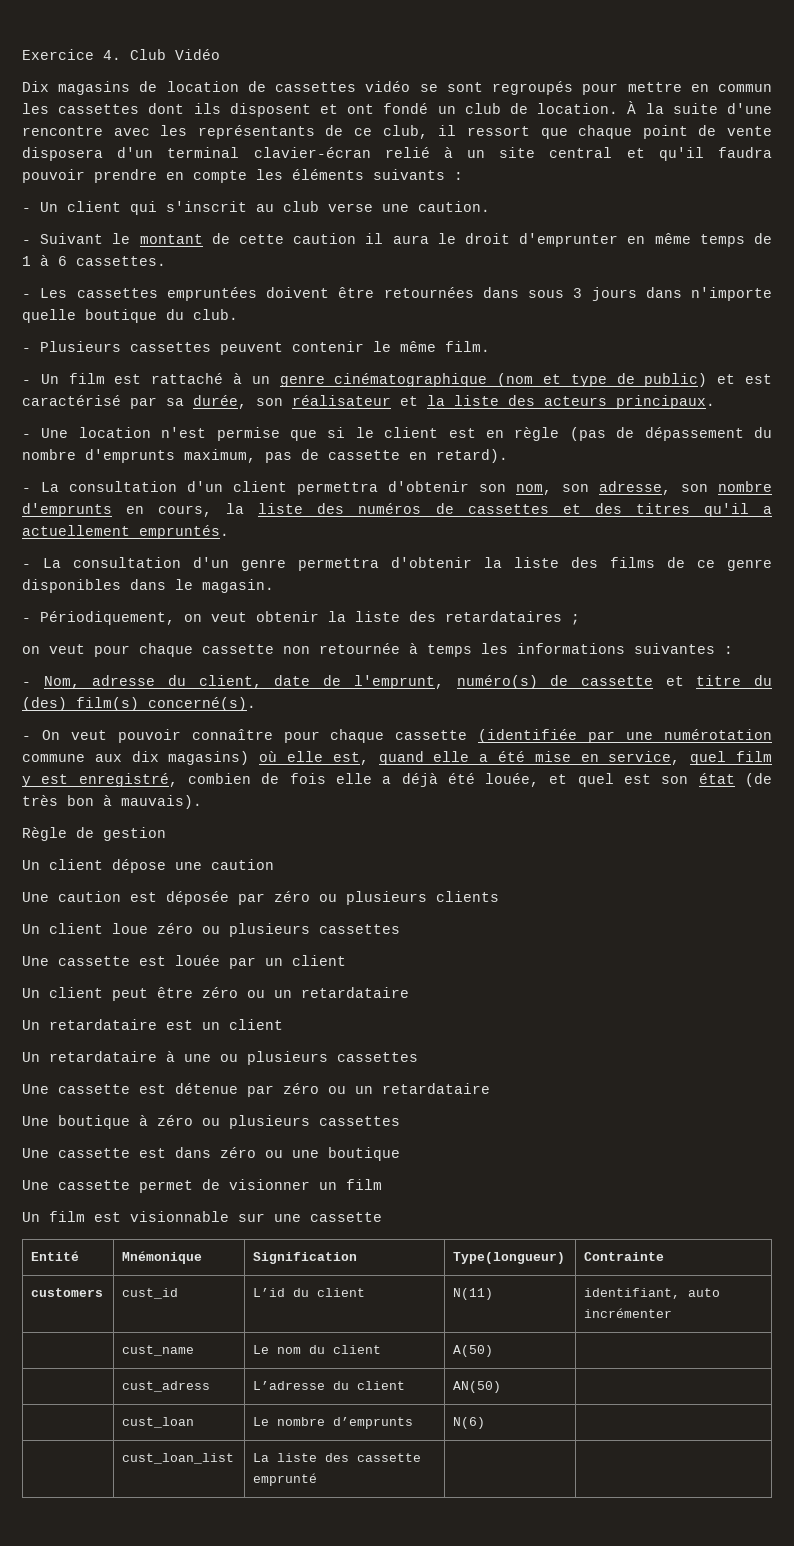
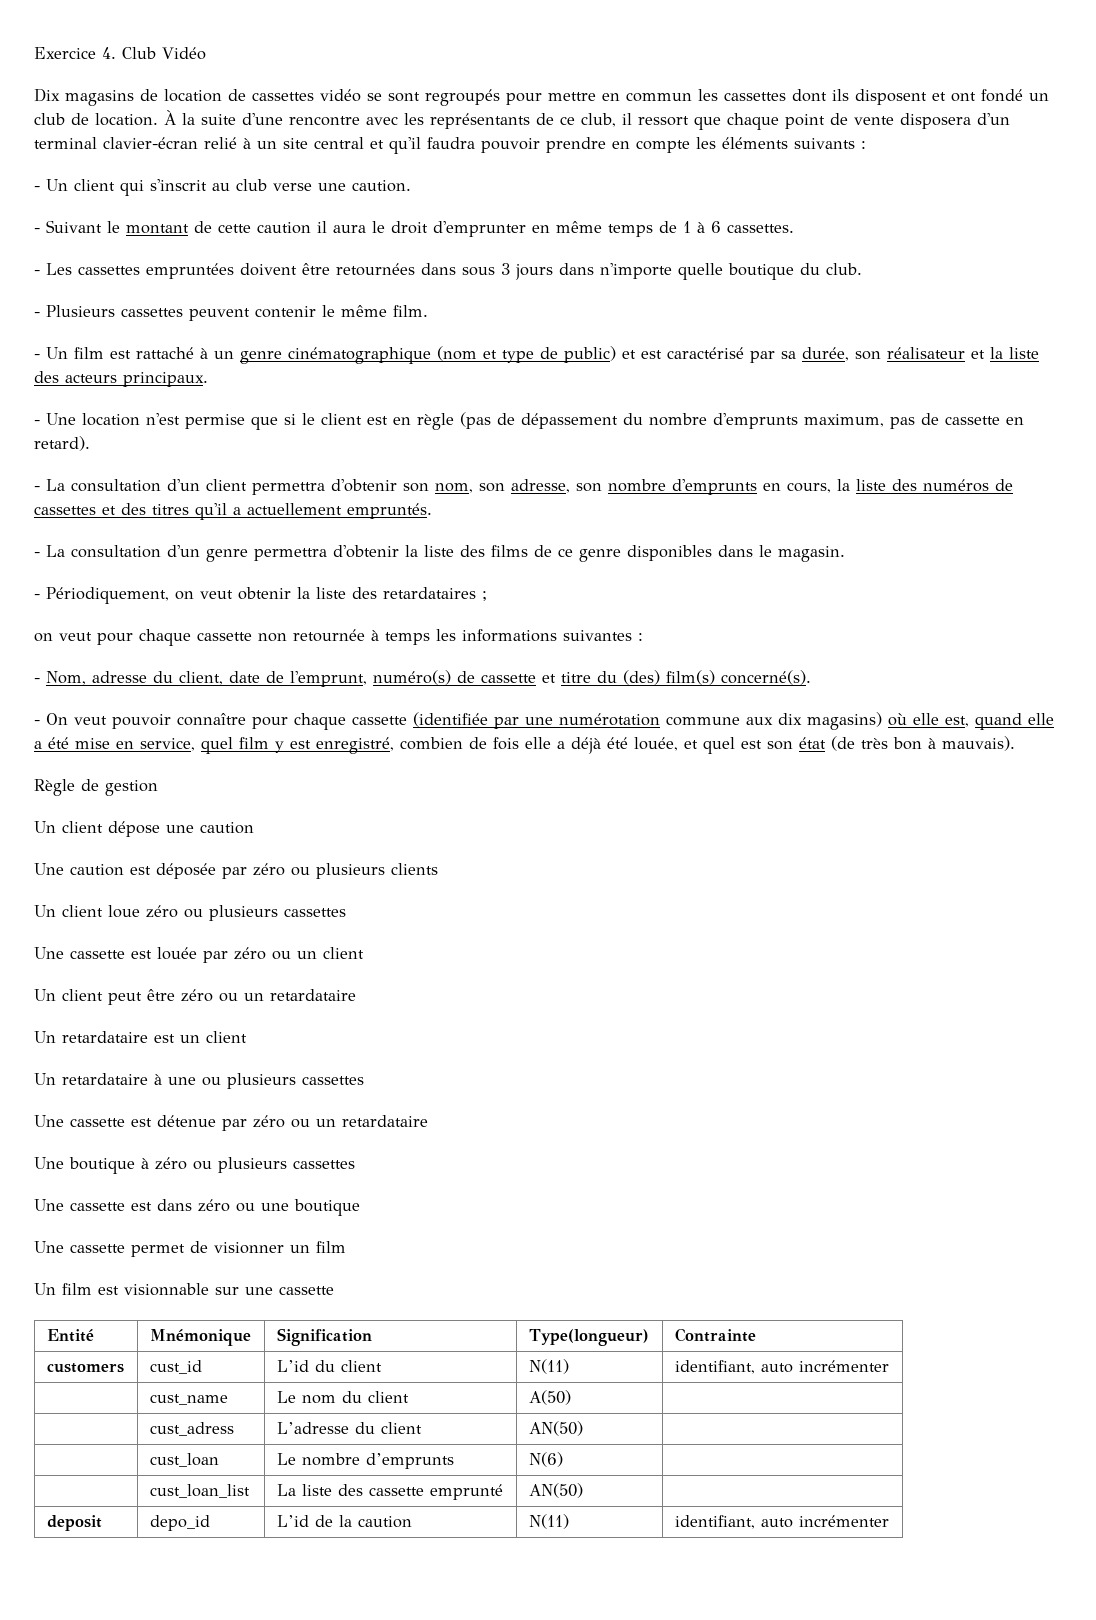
- Une cassette est louée par un client
+ Une cassette est louée par zéro ou un client
- | cust_loan_list | La liste des cassette emprunté | |
+ | cust_loan_list | La liste des cassette emprunté | AN(50) |
+ deposit | depo_id | L’id de la caution | N(11) | identifiant, auto incrémenter

